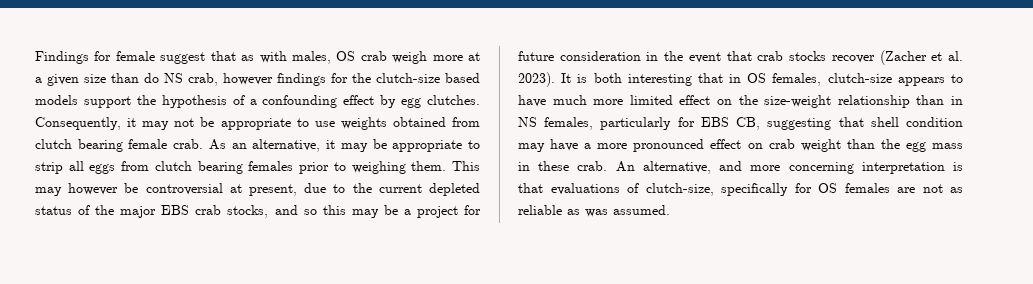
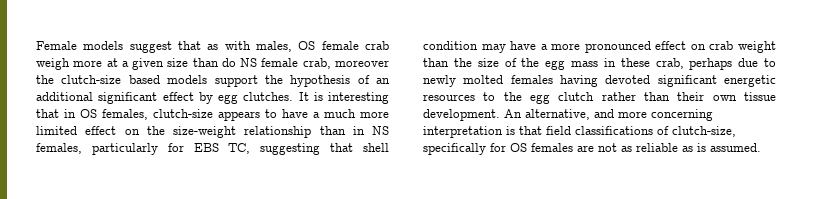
- Findings for female suggest that as with males, OS crab weigh more at a given size than do NS crab, however findings for the clutch-size based models support the hypothesis of a confounding effect by egg clutches.
+ Female models suggest that as with males, OS female crab weigh more at a given size than do NS female crab, moreover the clutch-size based models support the hypothesis of an additional significant effect by egg clutches.
- Consequently, it may not be appropriate to use weights obtained from clutch bearing female crab. As an alternative, it may be appropriate to strip all eggs from clutch bearing females prior to weighing them. This may however be controversial at present, due to the current depleted status of the major EBS crab stocks, and so this may be a project for future consideration in the event that crab stocks recover (Zacher et al. 2023).
- It is both interesting that in OS females, clutch-size appears to have much more limited effect on the size-weight relationship than in NS females, particularly for EBS CB, suggesting that shell condition may have a more pronounced effect on crab weight than the egg mass in these crab.
+ It is interesting that in OS females, clutch-size appears to have a much more limited effect on the size-weight relationship than in NS females, particularly for EBS TC, suggesting that shell condition may have a more pronounced effect on crab weight than the size of the egg mass in these crab, perhaps due to newly molted females having devoted significant energetic resources to the egg clutch rather than their own tissue development.
- An alternative, and more concerning interpretation is that evaluations of clutch-size, specifically for OS females are not as reliable as was assumed.
+ An alternative, and more concerning interpretation is that field classifications of clutch-size, specifically for OS females are not as reliable as is assumed.

